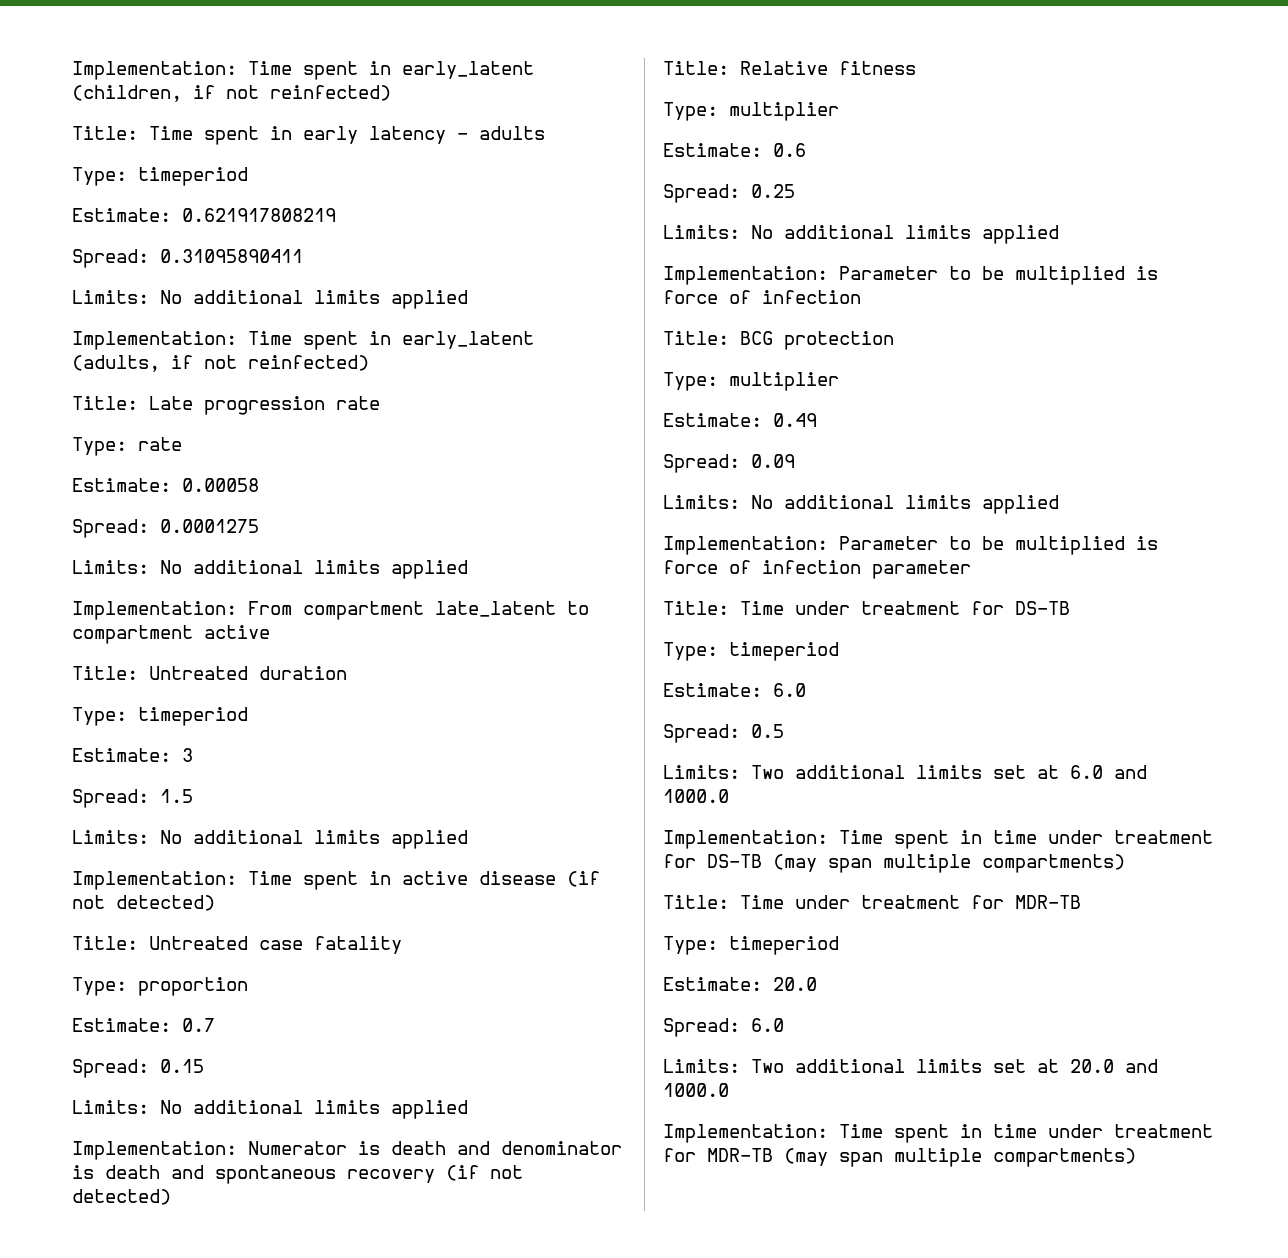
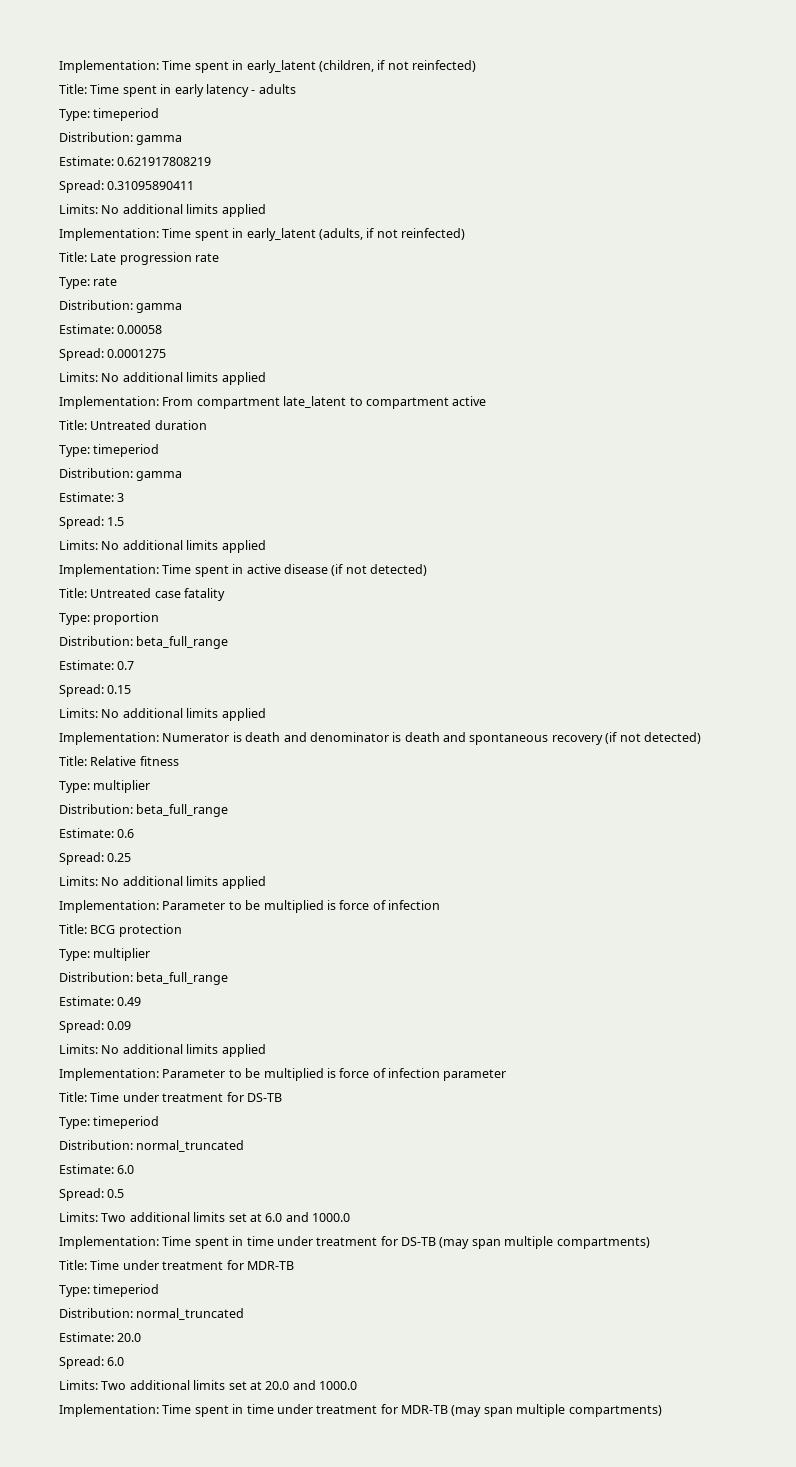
  Title: Time spent in early latency - adults
  Type: timeperiod
+ Distribution: gamma
  Type: rate
+ Distribution: gamma
  Title: Untreated duration
  Type: timeperiod
+ Distribution: gamma
  Type: proportion
+ Distribution: beta_full_range
  Title: Relative fitness
  Type: multiplier
+ Distribution: beta_full_range
  Title: BCG protection
  Type: multiplier
+ Distribution: beta_full_range
  Title: Time under treatment for DS-TB
  Type: timeperiod
+ Distribution: normal_truncated
  Title: Time under treatment for MDR-TB
  Type: timeperiod
+ Distribution: normal_truncated

